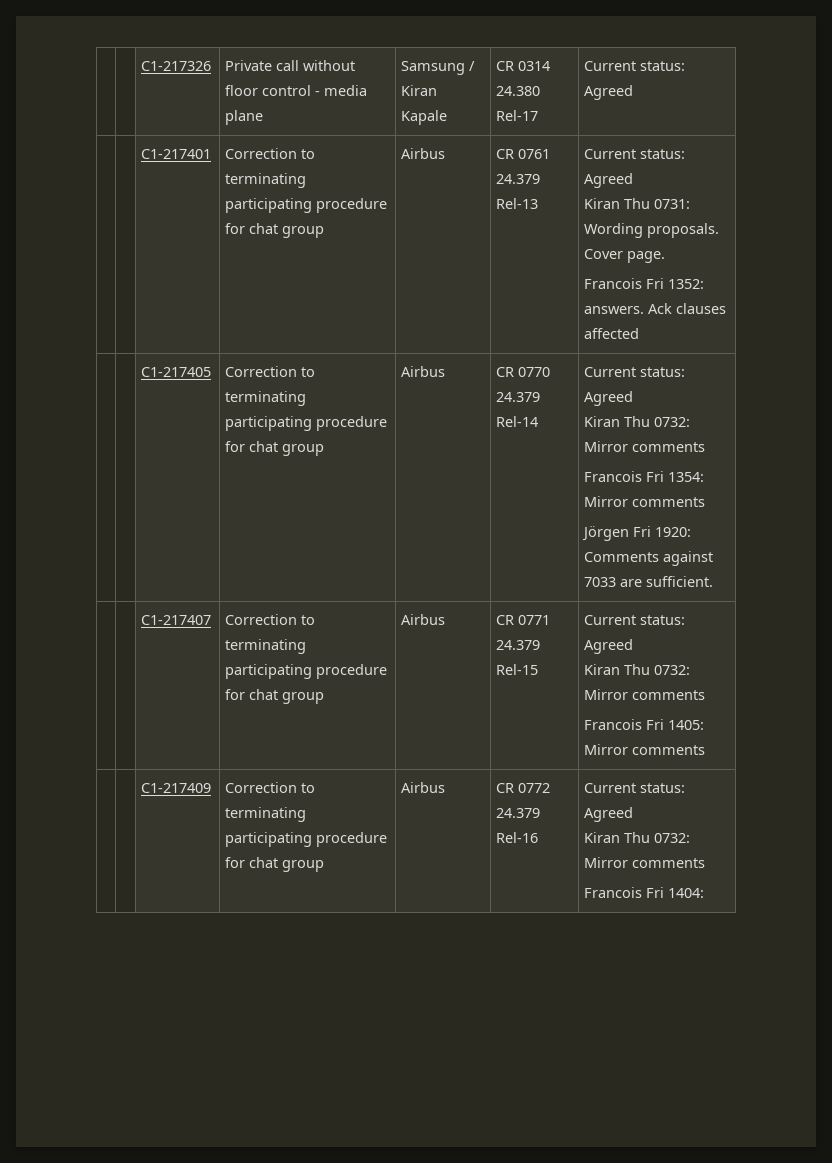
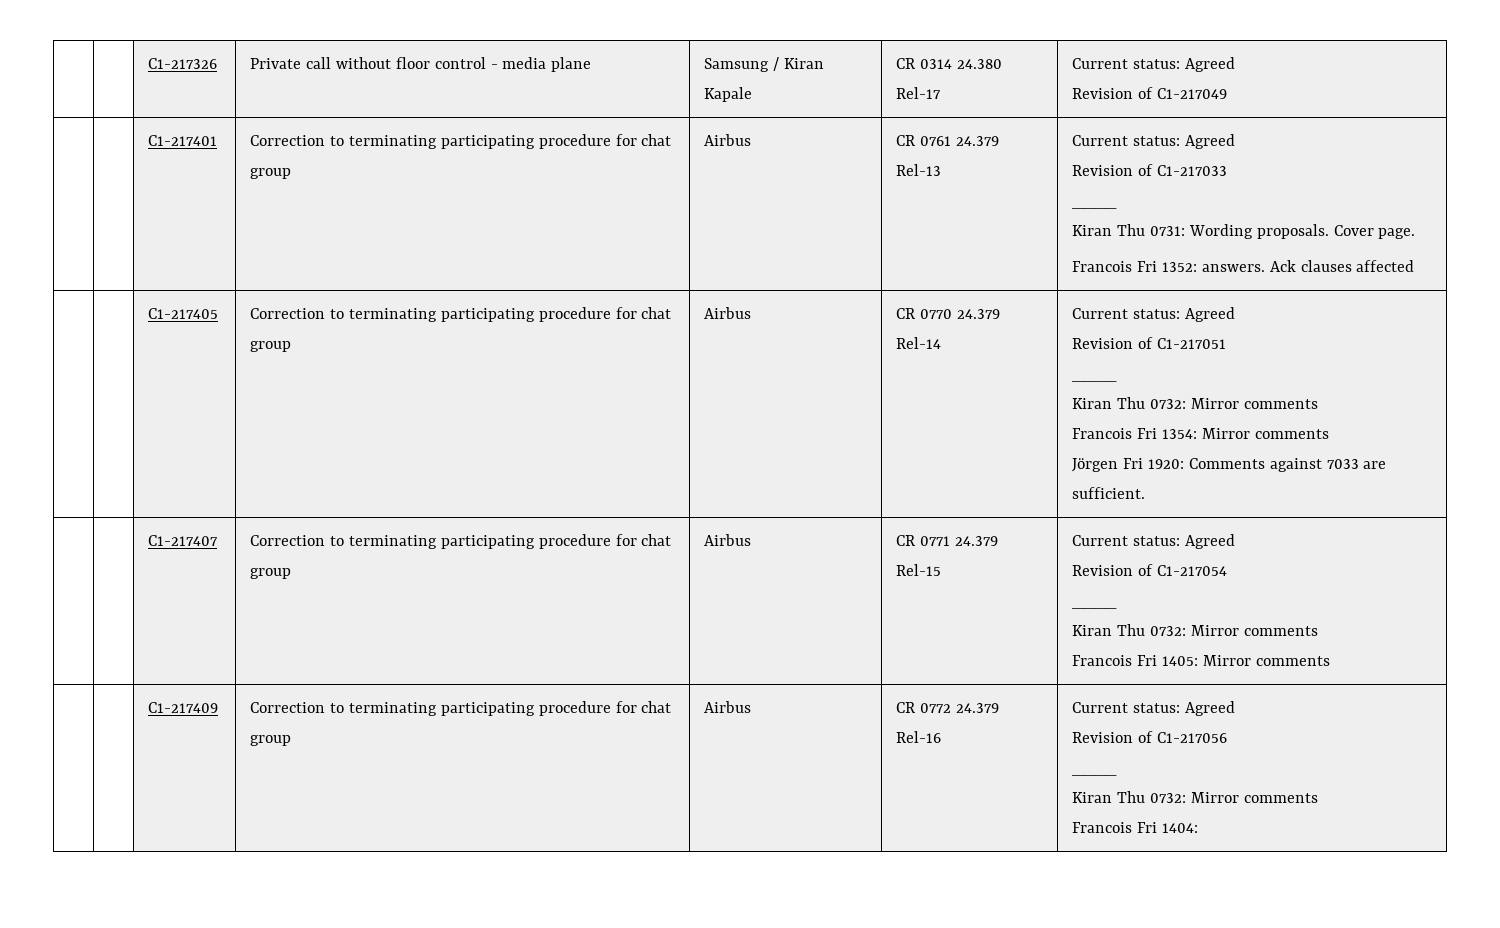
  | | C1-217326 | Private call without floor control - media plane | Samsung / Kiran Kapale | CR 0314 24.380 Rel-17 | Current status: Agreed
+ Revision of C1-217049
  | | C1-217401 | Correction to terminating participating procedure for chat group | Airbus | CR 0761 24.379 Rel-13 | Current status: Agreed
+ Revision of C1-217033
+ ____
  | | C1-217405 | Correction to terminating participating procedure for chat group | Airbus | CR 0770 24.379 Rel-14 | Current status: Agreed
+ Revision of C1-217051
+ ____
  | | C1-217407 | Correction to terminating participating procedure for chat group | Airbus | CR 0771 24.379 Rel-15 | Current status: Agreed
+ Revision of C1-217054
+ ____
  | | C1-217409 | Correction to terminating participating procedure for chat group | Airbus | CR 0772 24.379 Rel-16 | Current status: Agreed
+ Revision of C1-217056
+ ____

